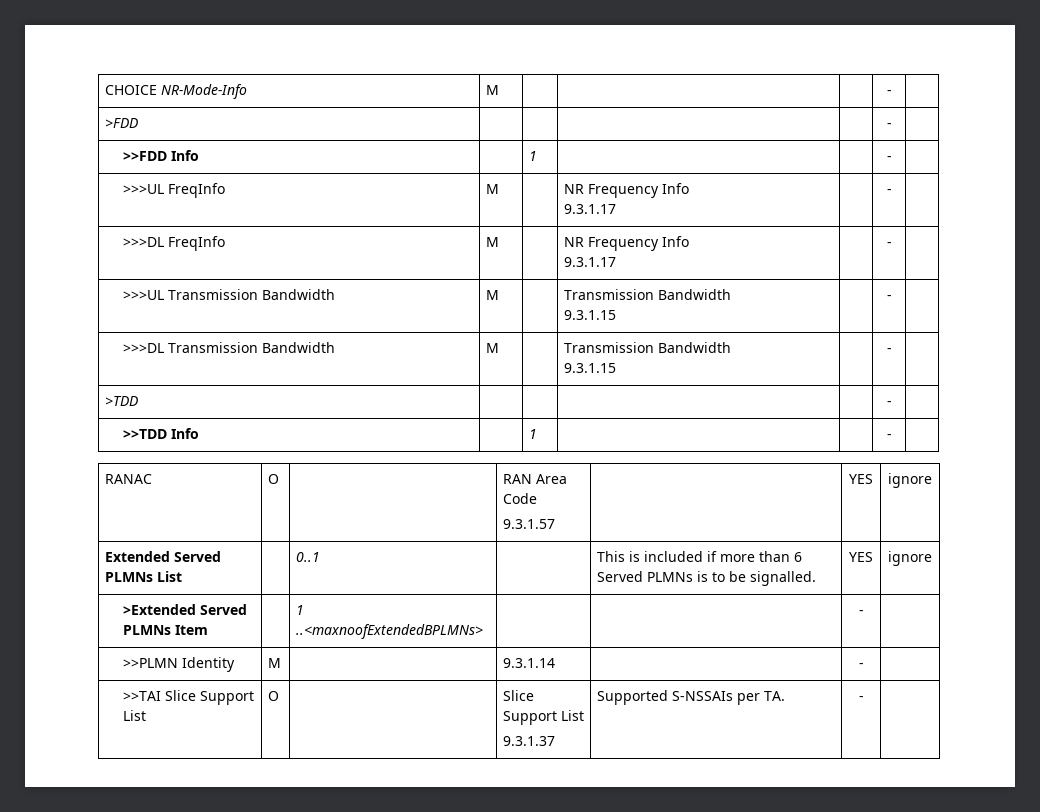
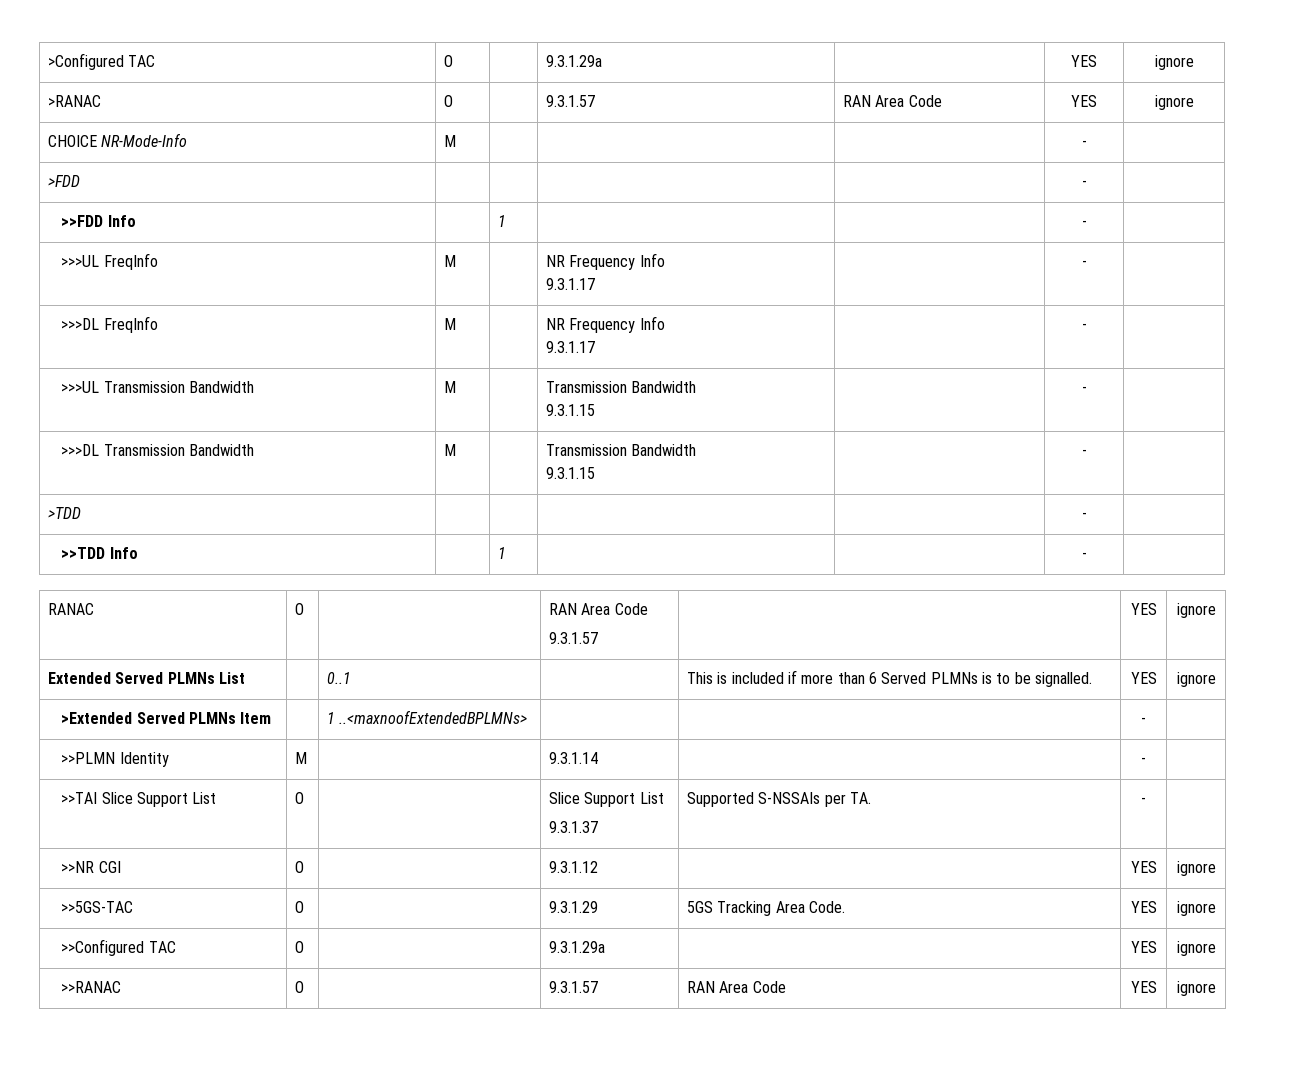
+ >Configured TAC | O | | 9.3.1.29a | | YES | ignore
+ >RANAC | O | | 9.3.1.57 | RAN Area Code | YES | ignore
+ >>NR CGI | O | | 9.3.1.12 | | YES | ignore
+ >>5GS-TAC | O | | 9.3.1.29 | 5GS Tracking Area Code. | YES | ignore
+ >>Configured TAC | O | | 9.3.1.29a | | YES | ignore
+ >>RANAC | O | | 9.3.1.57 | RAN Area Code | YES | ignore

